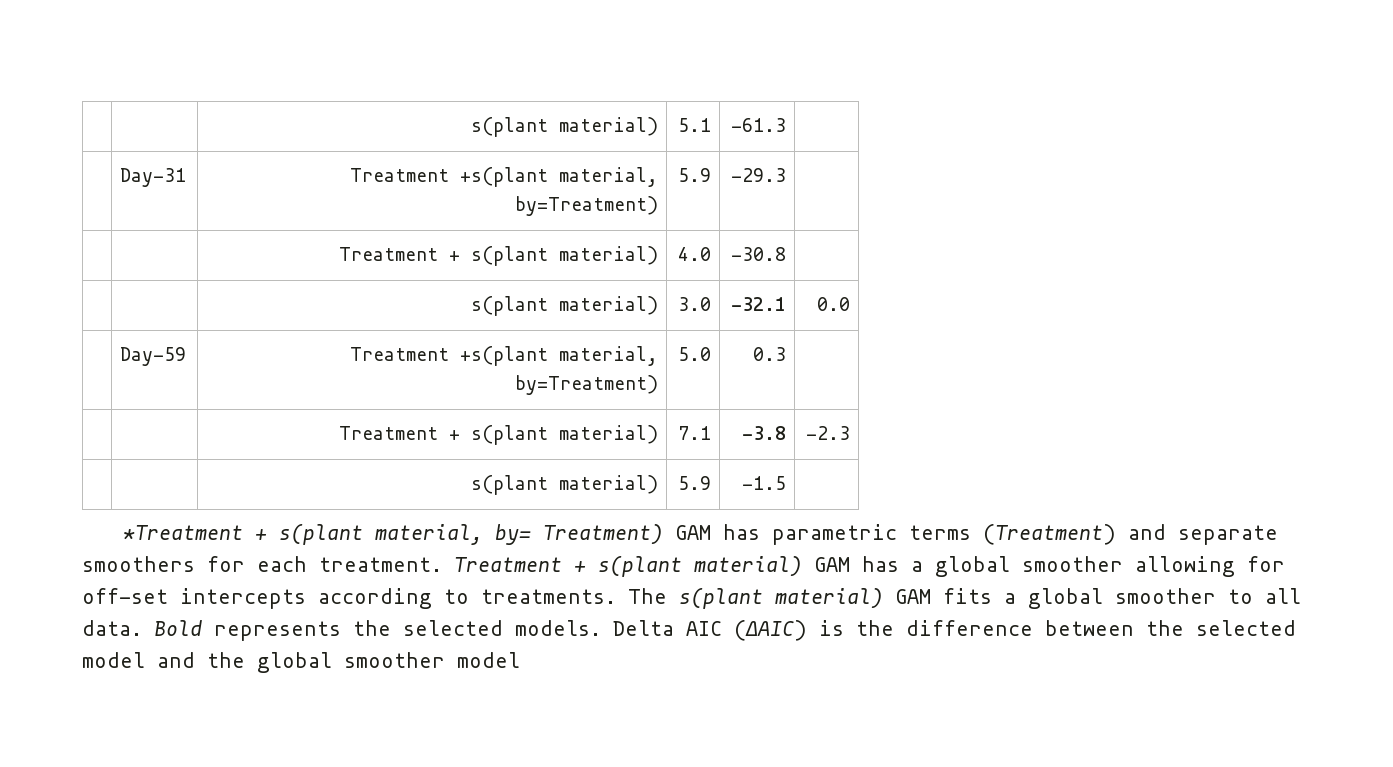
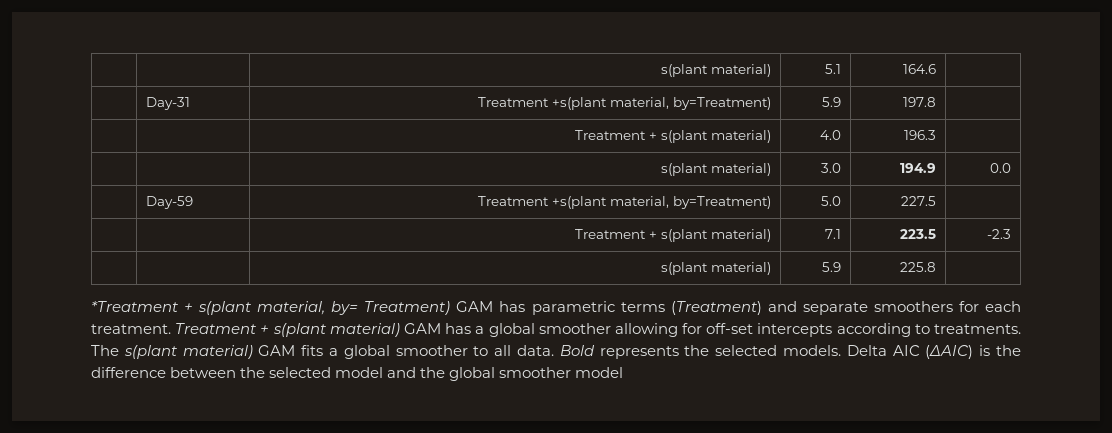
- | | s(plant material) | 5.1 | -61.3 |
+ | | s(plant material) | 5.1 | 164.6 |
- | Day-31 | Treatment +s(plant material, by=Treatment) | 5.9 | -29.3 |
+ | Day-31 | Treatment +s(plant material, by=Treatment) | 5.9 | 197.8 |
- | | Treatment + s(plant material) | 4.0 | -30.8 |
+ | | Treatment + s(plant material) | 4.0 | 196.3 |
- | | s(plant material) | 3.0 | -32.1 | 0.0
+ | | s(plant material) | 3.0 | 194.9 | 0.0
- | Day-59 | Treatment +s(plant material, by=Treatment) | 5.0 | 0.3 |
+ | Day-59 | Treatment +s(plant material, by=Treatment) | 5.0 | 227.5 |
- | | Treatment + s(plant material) | 7.1 | -3.8 | -2.3
+ | | Treatment + s(plant material) | 7.1 | 223.5 | -2.3
- | | s(plant material) | 5.9 | -1.5 |
+ | | s(plant material) | 5.9 | 225.8 |

